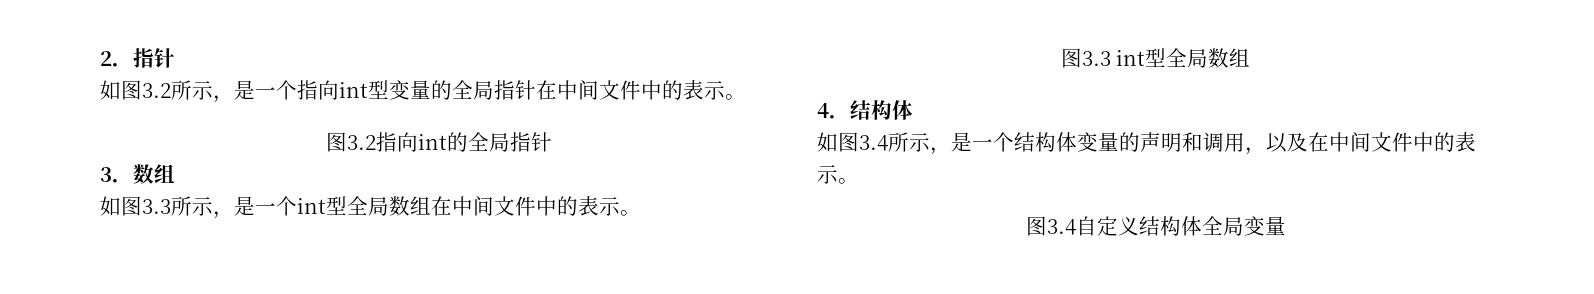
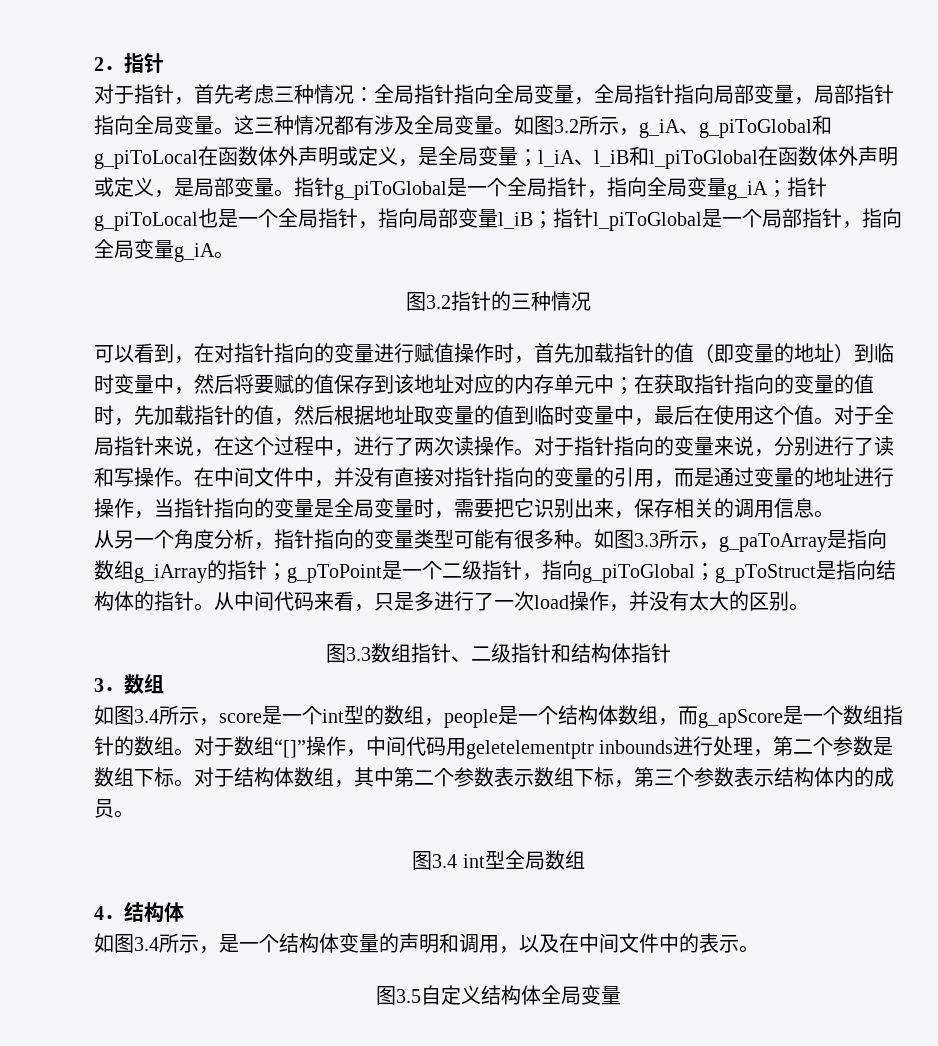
- 如图3.2所示，是一个指向int型变量的全局指针在中间文件中的表示。
- 图3.2指向int的全局指针
+ 对于指针，首先考虑三种情况：全局指针指向全局变量，全局指针指向局部变量，局部指针指向全局变量。这三种情况都有涉及全局变量。如图3.2所示，g_iA、g_piToGlobal和g_piToLocal在函数体外声明或定义，是全局变量；l_iA、l_iB和l_piToGlobal在函数体外声明或定义，是局部变量。指针g_piToGlobal是一个全局指针，指向全局变量g_iA；指针g_piToLocal也是一个全局指针，指向局部变量l_iB；指针l_piToGlobal是一个局部指针，指向全局变量g_iA。
+ 图3.2指针的三种情况
+ 可以看到，在对指针指向的变量进行赋值操作时，首先加载指针的值（即变量的地址）到临时变量中，然后将要赋的值保存到该地址对应的内存单元中；在获取指针指向的变量的值时，先加载指针的值，然后根据地址取变量的值到临时变量中，最后在使用这个值。对于全局指针来说，在这个过程中，进行了两次读操作。对于指针指向的变量来说，分别进行了读和写操作。在中间文件中，并没有直接对指针指向的变量的引用，而是通过变量的地址进行操作，当指针指向的变量是全局变量时，需要把它识别出来，保存相关的调用信息。
+ 从另一个角度分析，指针指向的变量类型可能有很多种。如图3.3所示，g_paToArray是指向数组g_iArray的指针；g_pToPoint是一个二级指针，指向g_piToGlobal；g_pToStruct是指向结构体的指针。从中间代码来看，只是多进行了一次load操作，并没有太大的区别。
+ 图3.3数组指针、二级指针和结构体指针
- 如图3.3所示，是一个int型全局数组在中间文件中的表示。
- 图3.3 int型全局数组
+ 如图3.4所示，score是一个int型的数组，people是一个结构体数组，而g_apScore是一个数组指针的数组。对于数组“[]”操作，中间代码用geletelementptr inbounds进行处理，第二个参数是数组下标。对于结构体数组，其中第二个参数表示数组下标，第三个参数表示结构体内的成员。
+ 图3.4 int型全局数组
- 图3.4自定义结构体全局变量
+ 图3.5自定义结构体全局变量

